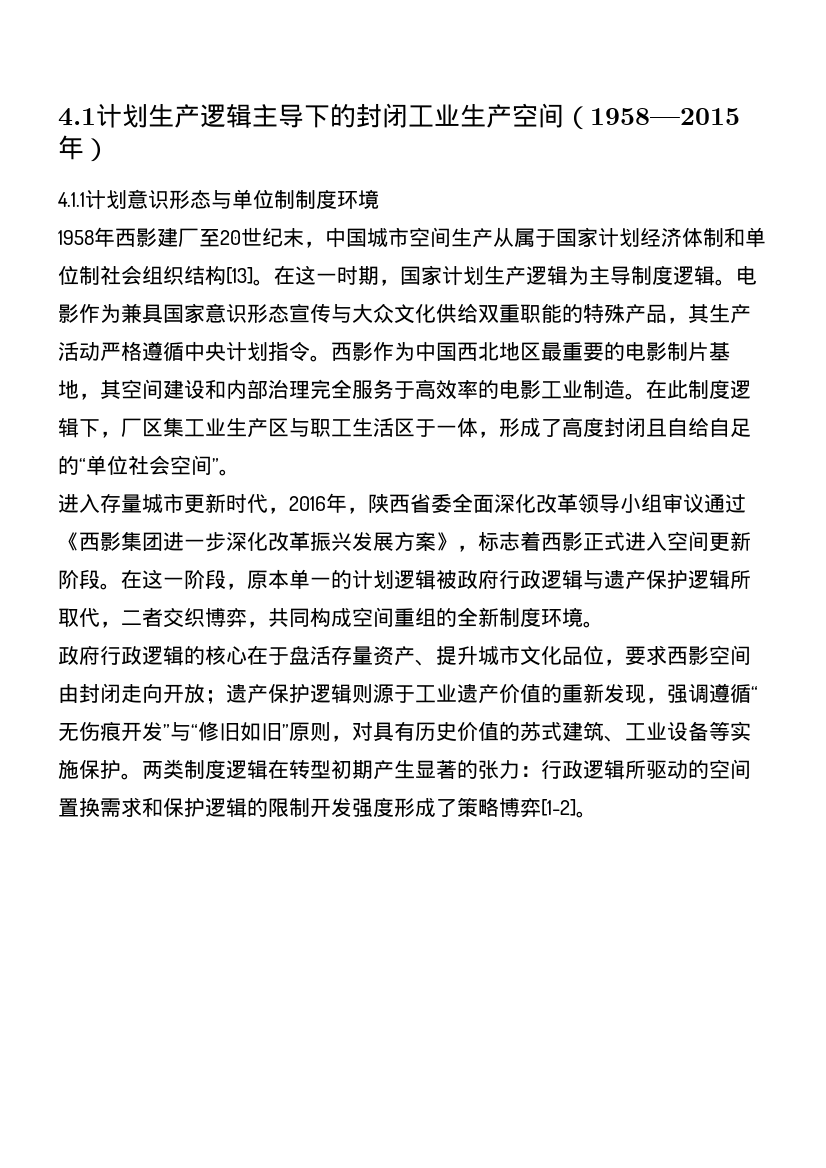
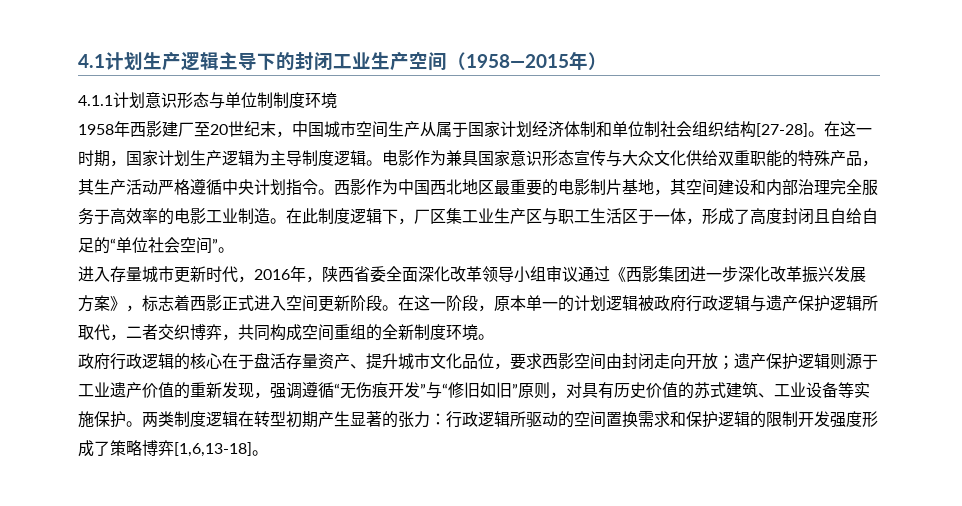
- 1958年西影建厂至20世纪末，中国城市空间生产从属于国家计划经济体制和单位制社会组织结构[13]。
+ 1958年西影建厂至20世纪末，中国城市空间生产从属于国家计划经济体制和单位制社会组织结构[27-28]。
- 两类制度逻辑在转型初期产生显著的张力：行政逻辑所驱动的空间置换需求和保护逻辑的限制开发强度形成了策略博弈[1-2]。
+ 两类制度逻辑在转型初期产生显著的张力：行政逻辑所驱动的空间置换需求和保护逻辑的限制开发强度形成了策略博弈[1,6,13-18]。

